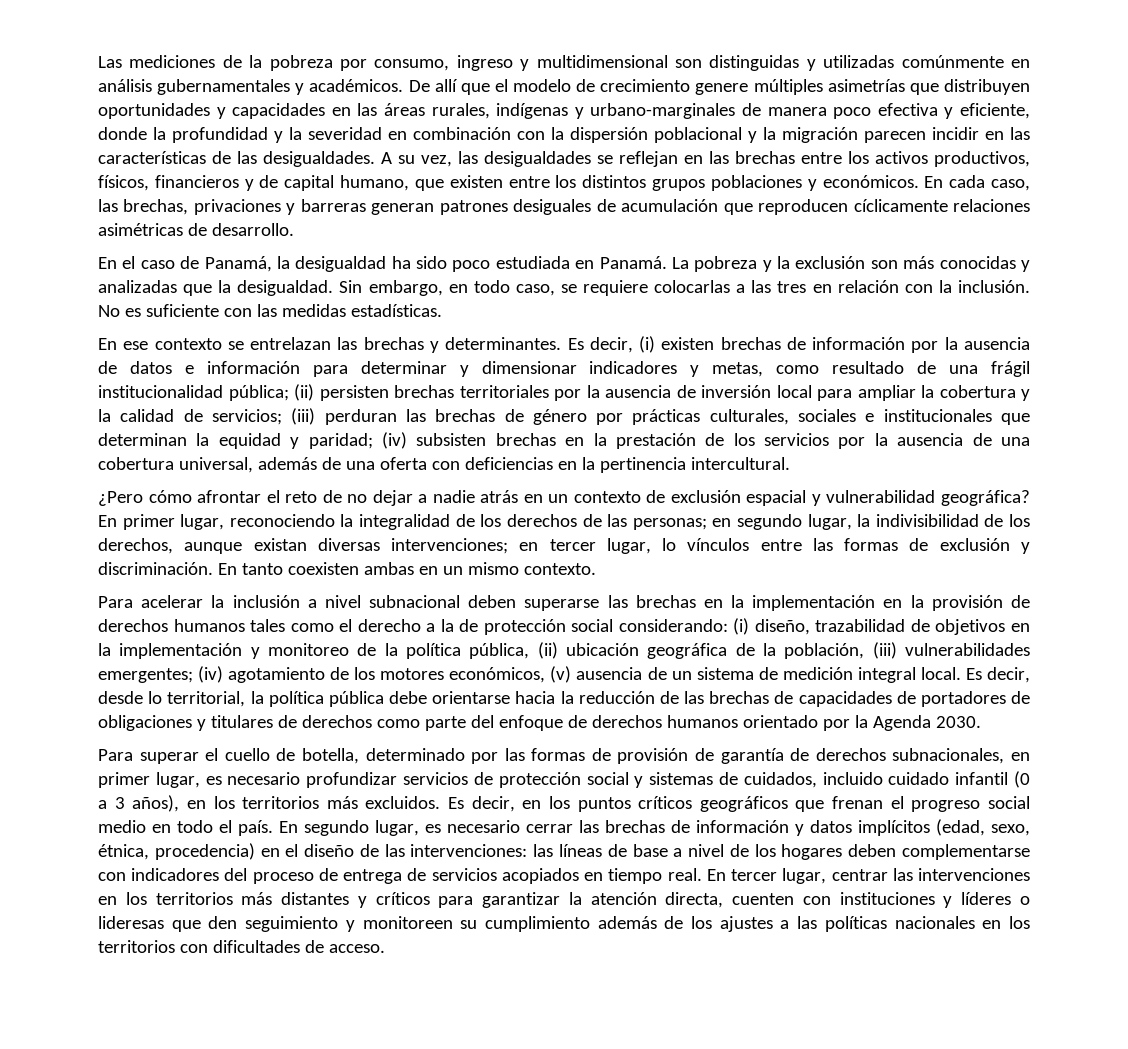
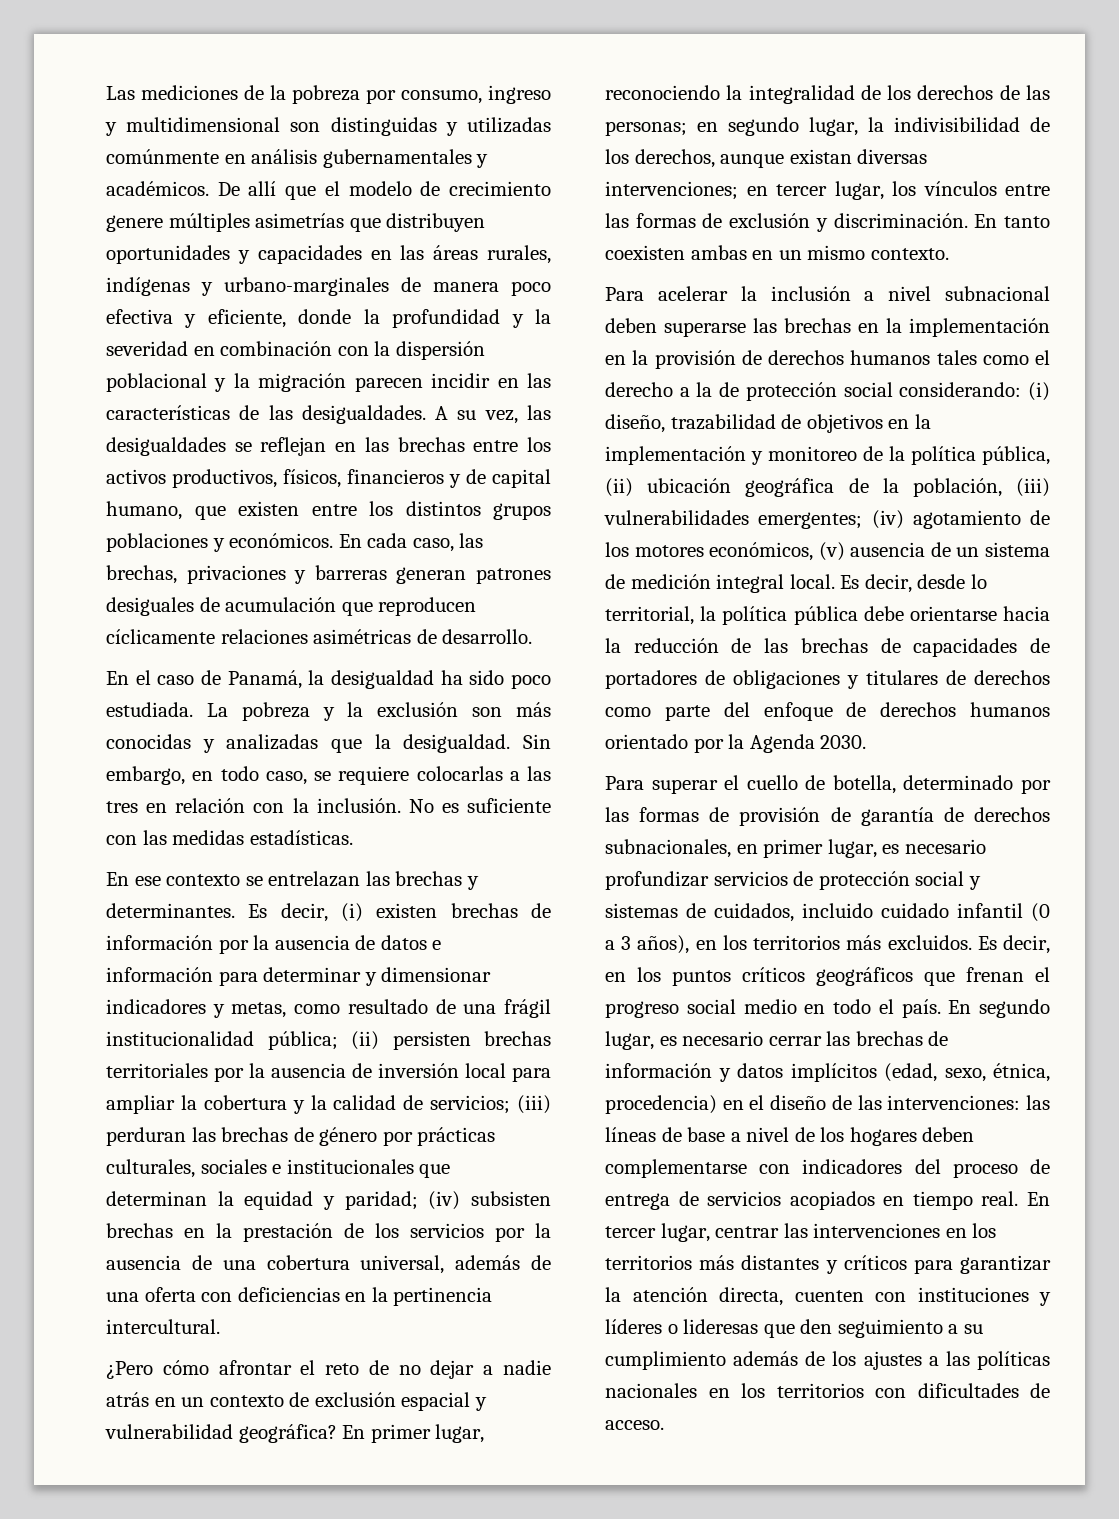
- En el caso de Panamá, la desigualdad ha sido poco estudiada en Panamá.
+ En el caso de Panamá, la desigualdad ha sido poco estudiada.
- En primer lugar, reconociendo la integralidad de los derechos de las personas; en segundo lugar, la indivisibilidad de los derechos, aunque existan diversas intervenciones; en tercer lugar, lo vínculos entre las formas de exclusión y discriminación.
+ En primer lugar, reconociendo la integralidad de los derechos de las personas; en segundo lugar, la indivisibilidad de los derechos, aunque existan diversas intervenciones; en tercer lugar, los vínculos entre las formas de exclusión y discriminación.
- En tercer lugar, centrar las intervenciones en los territorios más distantes y críticos para garantizar la atención directa, cuenten con instituciones y líderes o lideresas que den seguimiento y monitoreen su cumplimiento además de los ajustes a las políticas nacionales en los territorios con dificultades de acceso.
+ En tercer lugar, centrar las intervenciones en los territorios más distantes y críticos para garantizar la atención directa, cuenten con instituciones y líderes o lideresas que den seguimiento a su cumplimiento además de los ajustes a las políticas nacionales en los territorios con dificultades de acceso.

